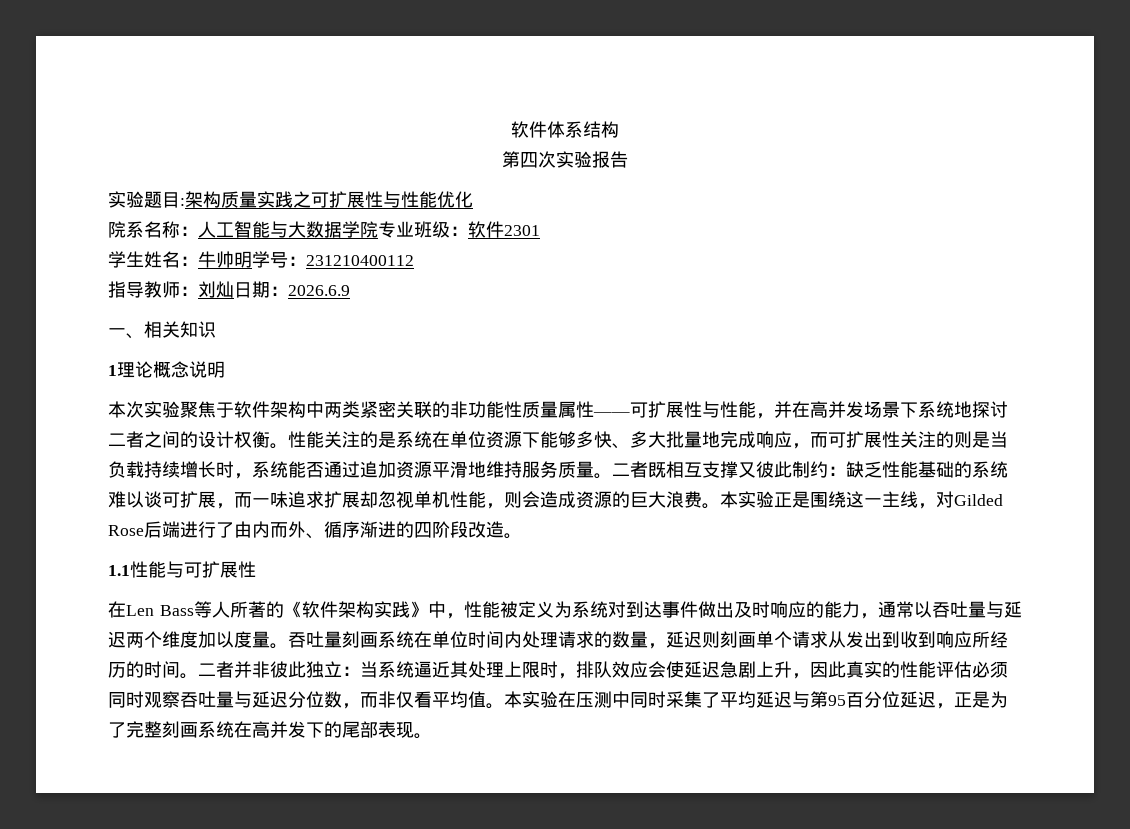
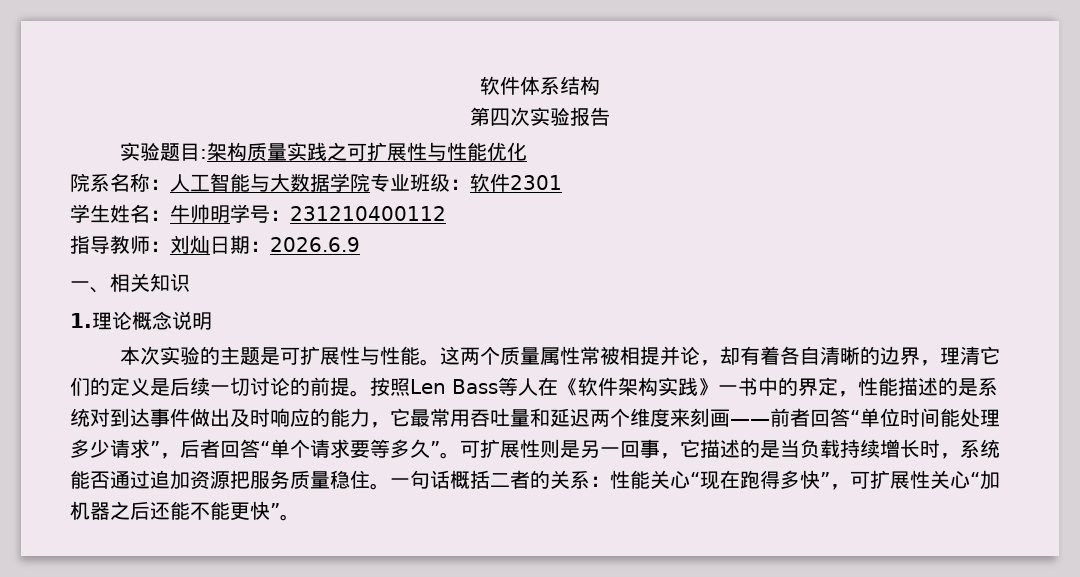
- 1理论概念说明
+ 1.理论概念说明
- 本次实验聚焦于软件架构中两类紧密关联的非功能性质量属性——可扩展性与性能，并在高并发场景下系统地探讨二者之间的设计权衡。性能关注的是系统在单位资源下能够多快、多大批量地完成响应，而可扩展性关注的则是当负载持续增长时，系统能否通过追加资源平滑地维持服务质量。二者既相互支撑又彼此制约：缺乏性能基础的系统难以谈可扩展，而一味追求扩展却忽视单机性能，则会造成资源的巨大浪费。本实验正是围绕这一主线，对Gilded Rose后端进行了由内而外、循序渐进的四阶段改造。
- 1.1性能与可扩展性
- 在Len Bass等人所著的《软件架构实践》中，性能被定义为系统对到达事件做出及时响应的能力，通常以吞吐量与延迟两个维度加以度量。吞吐量刻画系统在单位时间内处理请求的数量，延迟则刻画单个请求从发出到收到响应所经历的时间。二者并非彼此独立：当系统逼近其处理上限时，排队效应会使延迟急剧上升，因此真实的性能评估必须同时观察吞吐量与延迟分位数，而非仅看平均值。本实验在压测中同时采集了平均延迟与第95百分位延迟，正是为了完整刻画系统在高并发下的尾部表现。
+ 本次实验的主题是可扩展性与性能。这两个质量属性常被相提并论，却有着各自清晰的边界，理清它们的定义是后续一切讨论的前提。按照Len Bass等人在《软件架构实践》一书中的界定，性能描述的是系统对到达事件做出及时响应的能力，它最常用吞吐量和延迟两个维度来刻画——前者回答“单位时间能处理多少请求”，后者回答“单个请求要等多久”。可扩展性则是另一回事，它描述的是当负载持续增长时，系统能否通过追加资源把服务质量稳住。一句话概括二者的关系：性能关心“现在跑得多快”，可扩展性关心“加机器之后还能不能更快”。

